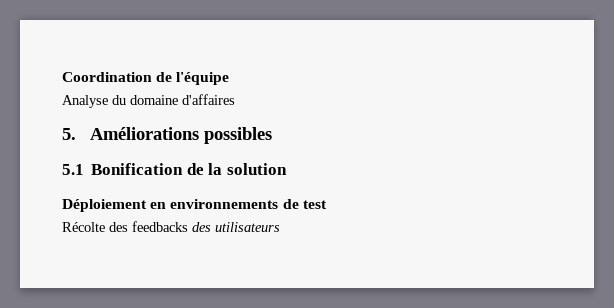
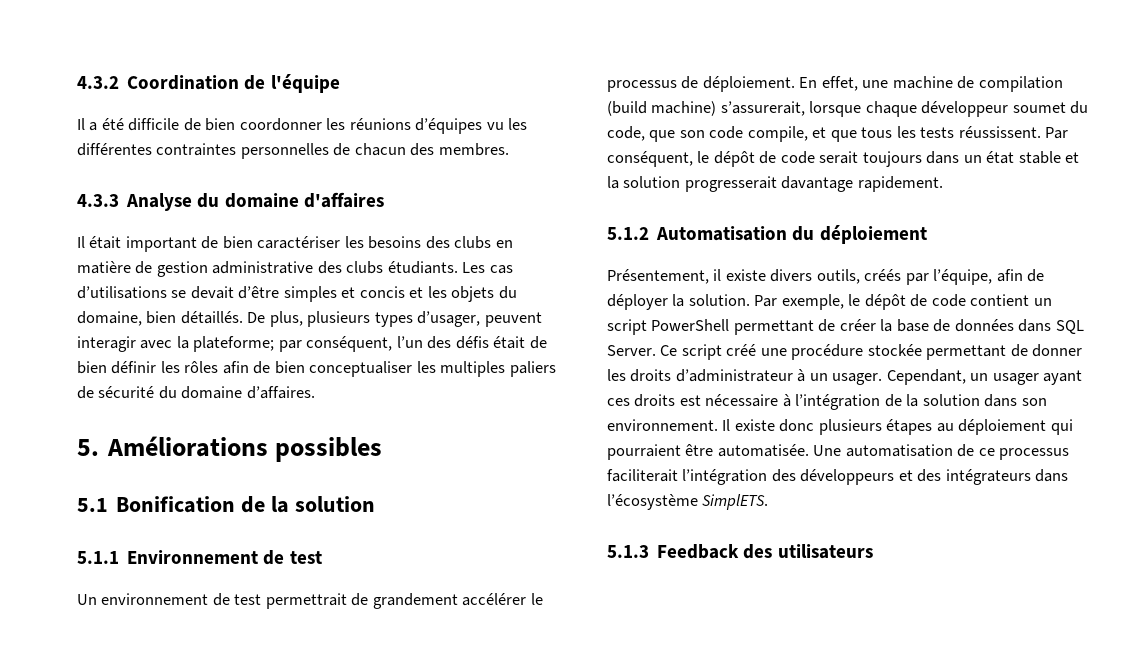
- Coordination de l'équipe
+ 4.3.2 Coordination de l'équipe
- Analyse du domaine d'affaires
+ Il a été difficile de bien coordonner les réunions d’équipes vu les différentes contraintes personnelles de chacun des membres.
+ 4.3.3 Analyse du domaine d'affaires
+ Il était important de bien caractériser les besoins des clubs en matière de gestion administrative des clubs étudiants. Les cas d’utilisations se devait d’être simples et concis et les objets du domaine, bien détaillés. De plus, plusieurs types d’usager, peuvent interagir avec la plateforme; par conséquent, l’un des défis était de bien définir les rôles afin de bien conceptualiser les multiples paliers de sécurité du domaine d’affaires.
- Déploiement en environnements de test
+ 5.1.1 Environnement de test
- Récolte des feedbacks des utilisateurs
+ Un environnement de test permettrait de grandement accélérer le processus de déploiement. En effet, une machine de compilation (build machine) s’assurerait, lorsque chaque développeur soumet du code, que son code compile, et que tous les tests réussissent. Par conséquent, le dépôt de code serait toujours dans un état stable et la solution progresserait davantage rapidement.
+ 5.1.2 Automatisation du déploiement
+ Présentement, il existe divers outils, créés par l’équipe, afin de déployer la solution. Par exemple, le dépôt de code contient un script PowerShell permettant de créer la base de données dans SQL Server. Ce script créé une procédure stockée permettant de donner les droits d’administrateur à un usager. Cependant, un usager ayant ces droits est nécessaire à l’intégration de la solution dans son environnement. Il existe donc plusieurs étapes au déploiement qui pourraient être automatisée. Une automatisation de ce processus faciliterait l’intégration des développeurs et des intégrateurs dans l’écosystème SimplETS.
+ 5.1.3 Feedback des utilisateurs

